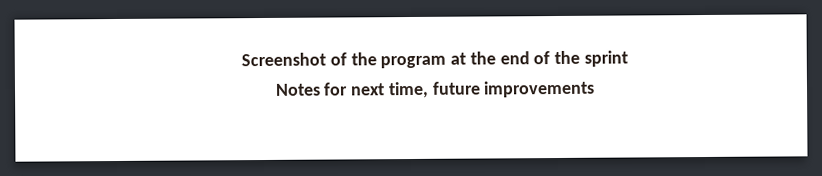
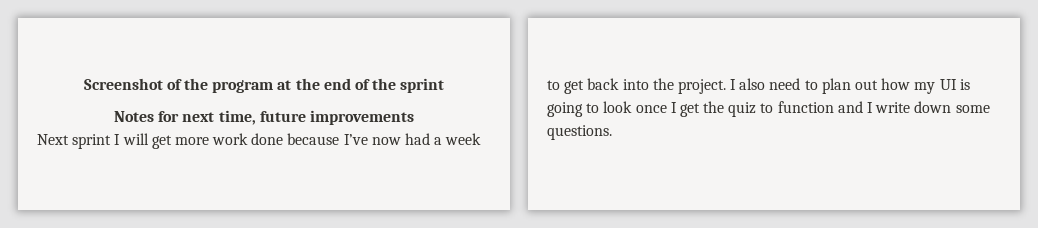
+ Next sprint I will get more work done because I’ve now had a week to get back into the project. I also need to plan out how my UI is going to look once I get the quiz to function and I write down some questions.

